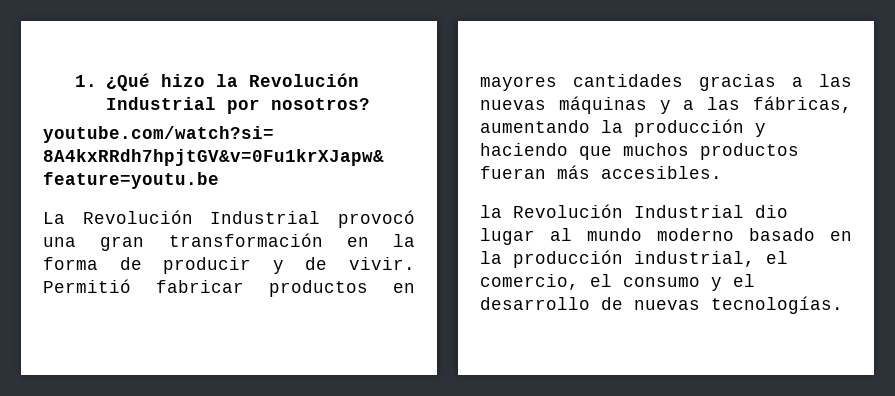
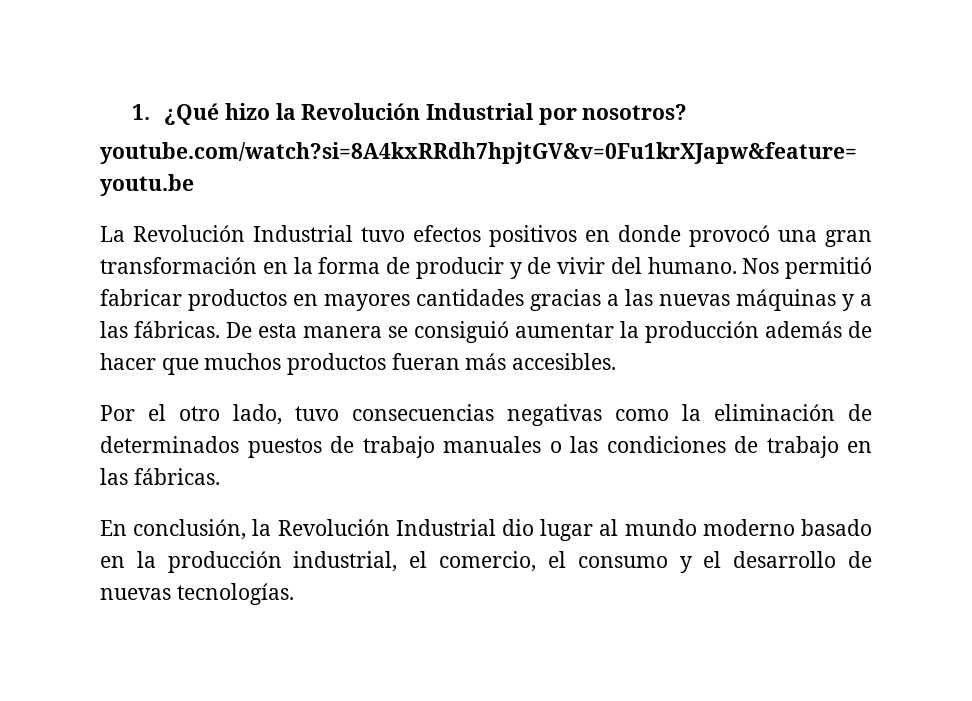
- La Revolución Industrial provocó una gran transformación en la forma de producir y de vivir. Permitió fabricar productos en mayores cantidades gracias a las nuevas máquinas y a las fábricas, aumentando la producción y haciendo que muchos productos fueran más accesibles.
+ La Revolución Industrial tuvo efectos positivos en donde provocó una gran transformación en la forma de producir y de vivir del humano. Nos permitió fabricar productos en mayores cantidades gracias a las nuevas máquinas y a las fábricas. De esta manera se consiguió aumentar la producción además de hacer que muchos productos fueran más accesibles.
- la Revolución Industrial dio lugar al mundo moderno basado en la producción industrial, el comercio, el consumo y el desarrollo de nuevas tecnologías.
+ Por el otro lado, tuvo consecuencias negativas como la eliminación de determinados puestos de trabajo manuales o las condiciones de trabajo en las fábricas.
+ En conclusión, la Revolución Industrial dio lugar al mundo moderno basado en la producción industrial, el comercio, el consumo y el desarrollo de nuevas tecnologías.

